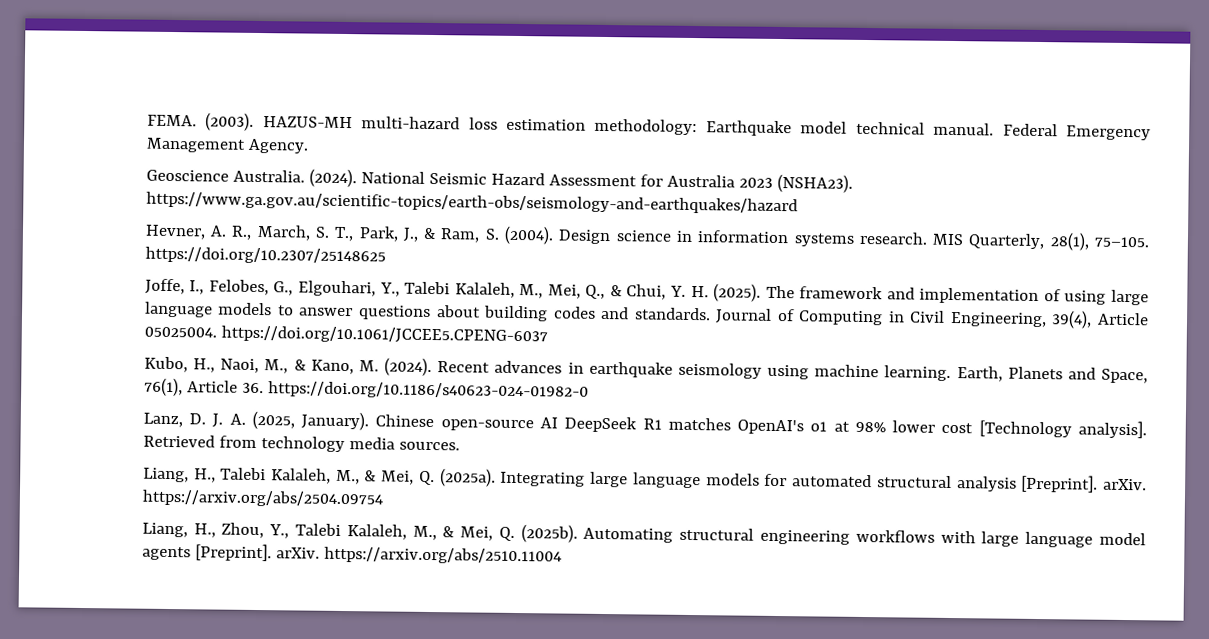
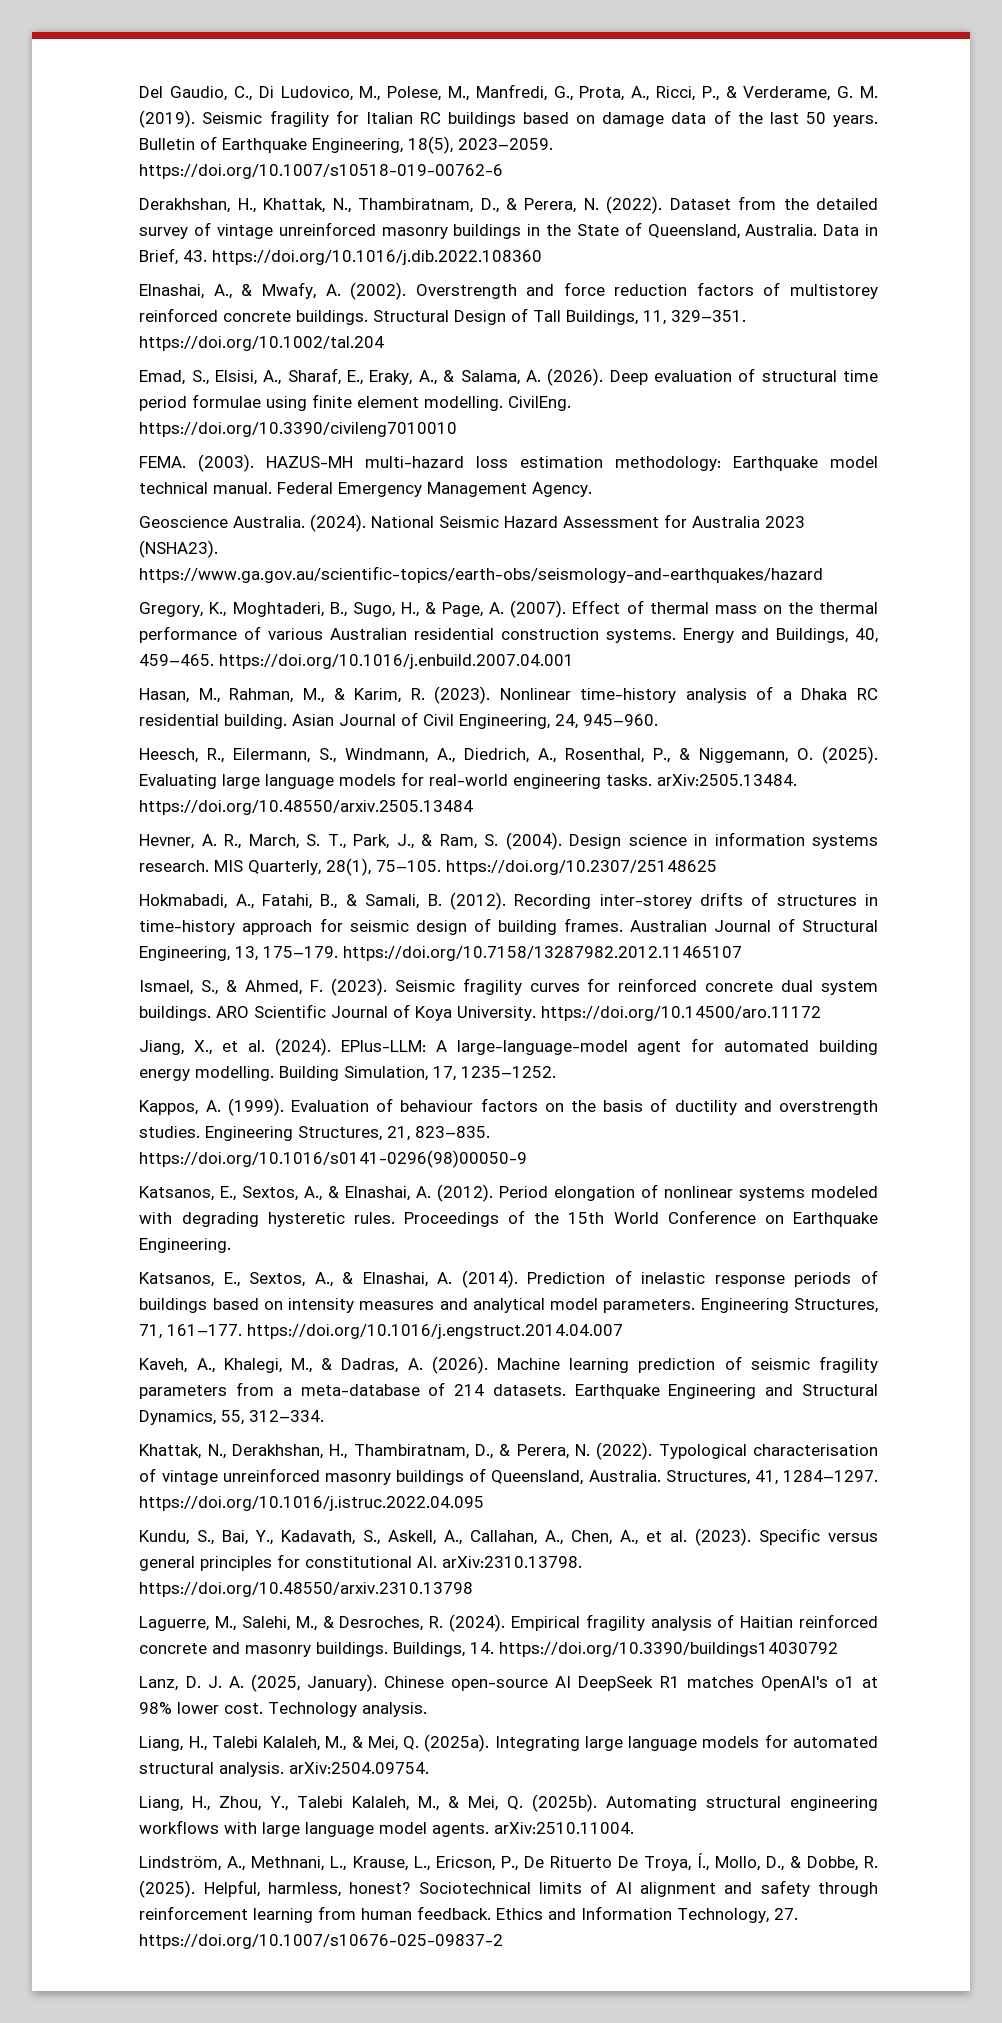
+ Del Gaudio, C., Di Ludovico, M., Polese, M., Manfredi, G., Prota, A., Ricci, P., & Verderame, G. M. (2019). Seismic fragility for Italian RC buildings based on damage data of the last 50 years. Bulletin of Earthquake Engineering, 18(5), 2023–2059. https://doi.org/10.1007/s10518-019-00762-6
+ Derakhshan, H., Khattak, N., Thambiratnam, D., & Perera, N. (2022). Dataset from the detailed survey of vintage unreinforced masonry buildings in the State of Queensland, Australia. Data in Brief, 43. https://doi.org/10.1016/j.dib.2022.108360
+ Elnashai, A., & Mwafy, A. (2002). Overstrength and force reduction factors of multistorey reinforced concrete buildings. Structural Design of Tall Buildings, 11, 329–351. https://doi.org/10.1002/tal.204
+ Emad, S., Elsisi, A., Sharaf, E., Eraky, A., & Salama, A. (2026). Deep evaluation of structural time period formulae using finite element modelling. CivilEng. https://doi.org/10.3390/civileng7010010
+ Gregory, K., Moghtaderi, B., Sugo, H., & Page, A. (2007). Effect of thermal mass on the thermal performance of various Australian residential construction systems. Energy and Buildings, 40, 459–465. https://doi.org/10.1016/j.enbuild.2007.04.001
+ Hasan, M., Rahman, M., & Karim, R. (2023). Nonlinear time-history analysis of a Dhaka RC residential building. Asian Journal of Civil Engineering, 24, 945–960.
+ Heesch, R., Eilermann, S., Windmann, A., Diedrich, A., Rosenthal, P., & Niggemann, O. (2025). Evaluating large language models for real-world engineering tasks. arXiv:2505.13484. https://doi.org/10.48550/arxiv.2505.13484
- Joffe, I., Felobes, G., Elgouhari, Y., Talebi Kalaleh, M., Mei, Q., & Chui, Y. H. (2025). The framework and implementation of using large language models to answer questions about building codes and standards. Journal of Computing in Civil Engineering, 39(4), Article 05025004. https://doi.org/10.1061/JCCEE5.CPENG-6037
- Kubo, H., Naoi, M., & Kano, M. (2024). Recent advances in earthquake seismology using machine learning. Earth, Planets and Space, 76(1), Article 36. https://doi.org/10.1186/s40623-024-01982-0
+ Hokmabadi, A., Fatahi, B., & Samali, B. (2012). Recording inter-storey drifts of structures in time-history approach for seismic design of building frames. Australian Journal of Structural Engineering, 13, 175–179. https://doi.org/10.7158/13287982.2012.11465107
+ Ismael, S., & Ahmed, F. (2023). Seismic fragility curves for reinforced concrete dual system buildings. ARO Scientific Journal of Koya University. https://doi.org/10.14500/aro.11172
+ Jiang, X., et al. (2024). EPlus-LLM: A large-language-model agent for automated building energy modelling. Building Simulation, 17, 1235–1252.
+ Kappos, A. (1999). Evaluation of behaviour factors on the basis of ductility and overstrength studies. Engineering Structures, 21, 823–835. https://doi.org/10.1016/s0141-0296(98)00050-9
+ Katsanos, E., Sextos, A., & Elnashai, A. (2012). Period elongation of nonlinear systems modeled with degrading hysteretic rules. Proceedings of the 15th World Conference on Earthquake Engineering.
+ Katsanos, E., Sextos, A., & Elnashai, A. (2014). Prediction of inelastic response periods of buildings based on intensity measures and analytical model parameters. Engineering Structures, 71, 161–177. https://doi.org/10.1016/j.engstruct.2014.04.007
+ Kaveh, A., Khalegi, M., & Dadras, A. (2026). Machine learning prediction of seismic fragility parameters from a meta-database of 214 datasets. Earthquake Engineering and Structural Dynamics, 55, 312–334.
+ Khattak, N., Derakhshan, H., Thambiratnam, D., & Perera, N. (2022). Typological characterisation of vintage unreinforced masonry buildings of Queensland, Australia. Structures, 41, 1284–1297. https://doi.org/10.1016/j.istruc.2022.04.095
+ Kundu, S., Bai, Y., Kadavath, S., Askell, A., Callahan, A., Chen, A., et al. (2023). Specific versus general principles for constitutional AI. arXiv:2310.13798. https://doi.org/10.48550/arxiv.2310.13798
+ Laguerre, M., Salehi, M., & Desroches, R. (2024). Empirical fragility analysis of Haitian reinforced concrete and masonry buildings. Buildings, 14. https://doi.org/10.3390/buildings14030792
- Chinese open-source AI DeepSeek R1 matches OpenAI's o1 at 98% lower cost [Technology analysis]. Retrieved from technology media sources.
+ Chinese open-source AI DeepSeek R1 matches OpenAI's o1 at 98% lower cost. Technology analysis.
- Integrating large language models for automated structural analysis [Preprint]. arXiv. https://arxiv.org/abs/2504.09754
+ Integrating large language models for automated structural analysis. arXiv:2504.09754.
- Automating structural engineering workflows with large language model agents [Preprint]. arXiv. https://arxiv.org/abs/2510.11004
+ Automating structural engineering workflows with large language model agents. arXiv:2510.11004.
+ Lindström, A., Methnani, L., Krause, L., Ericson, P., De Rituerto De Troya, Í., Mollo, D., & Dobbe, R. (2025). Helpful, harmless, honest? Sociotechnical limits of AI alignment and safety through reinforcement learning from human feedback. Ethics and Information Technology, 27. https://doi.org/10.1007/s10676-025-09837-2

